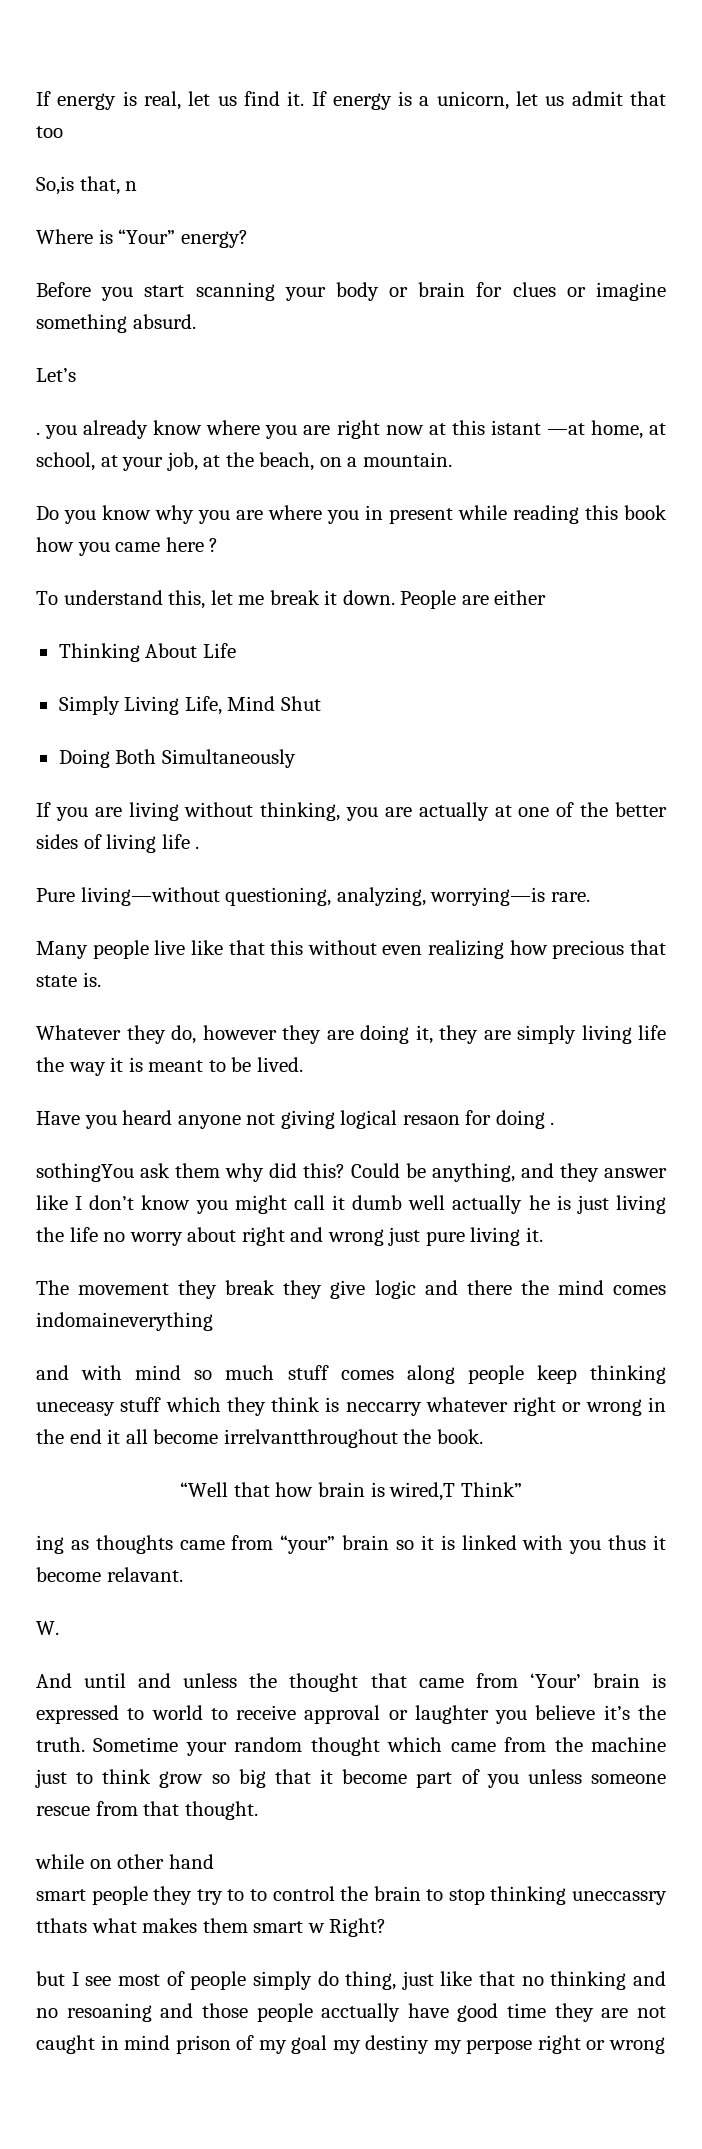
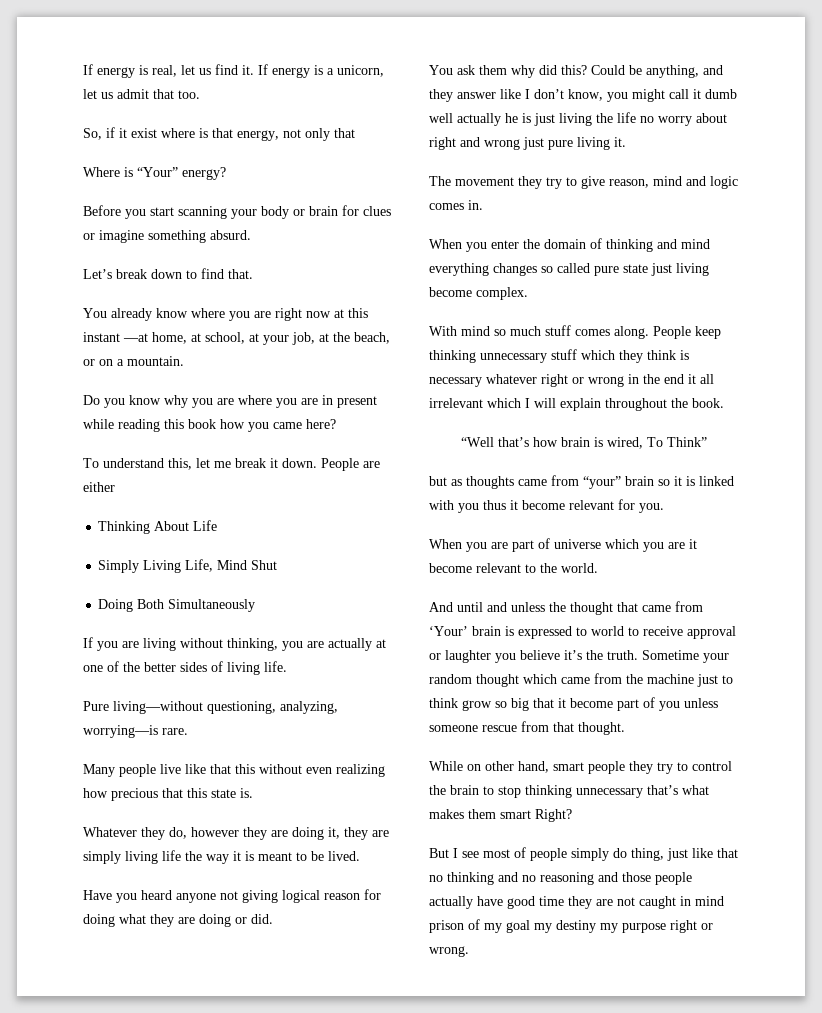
- If energy is a unicorn, let us admit that too
- So,is that, n
+ If energy is a unicorn, let us admit that too.
+ So, if it exist where is that energy, not only that
- Let’s
- . you already know where you are right now at this istant —at home, at school, at your job, at the beach, on a mountain.
+ Let’s break down to find that.
+ You already know where you are right now at this instant —at home, at school, at your job, at the beach, or on a mountain.
- Do you know why you are where you in present while reading this book how you came here ?
+ Do you know why you are where you are in present while reading this book how you came here?
- If you are living without thinking, you are actually at one of the better sides of living life .
+ If you are living without thinking, you are actually at one of the better sides of living life.
- Many people live like that this without even realizing how precious that state is.
+ Many people live like that this without even realizing how precious that this state is.
- Have you heard anyone not giving logical resaon for doing .
- sothingYou ask them why did this?
+ Have you heard anyone not giving logical reason for doing what they are doing or did.
+ You ask them why did this?
- Could be anything, and they answer like I don’t know you might call it dumb well actually he is just living the life no worry about right and wrong just pure living it.
+ Could be anything, and they answer like I don’t know, you might call it dumb well actually he is just living the life no worry about right and wrong just pure living it.
- The movement they break they give logic and there the mind comes indomaineverything
- and with mind so much stuff comes along people keep thinking uneceasy stuff which they think is neccarry whatever right or wrong in the end it all become irrelvantthroughout the book.
+ The movement they try to give reason, mind and logic comes in.
+ When you enter the domain of thinking and mind everything changes so called pure state just living become complex.
+ With mind so much stuff comes along. People keep thinking unnecessary stuff which they think is necessary whatever right or wrong in the end it all irrelevant which I will explain throughout the book.
- “Well that how brain is wired,T Think”
+ “Well that’s how brain is wired, To Think”
- ing as thoughts came from “your” brain so it is linked with you thus it become relavant.
- W.
+ but as thoughts came from “your” brain so it is linked with you thus it become relevant for you.
+ When you are part of universe which you are it become relevant to the world.
- while on other hand
- smart people they try to to control the brain to stop thinking uneccassry tthats what makes them smart w Right?
+ While on other hand, smart people they try to control the brain to stop thinking unnecessary that’s what makes them smart Right?
- but I see most of people simply do thing, just like that no thinking and no resoaning and those people acctually have good time they are not caught in mind prison of my goal my destiny my perpose right or wrong
+ But I see most of people simply do thing, just like that no thinking and no reasoning and those people actually have good time they are not caught in mind prison of my goal my destiny my purpose right or wrong.

